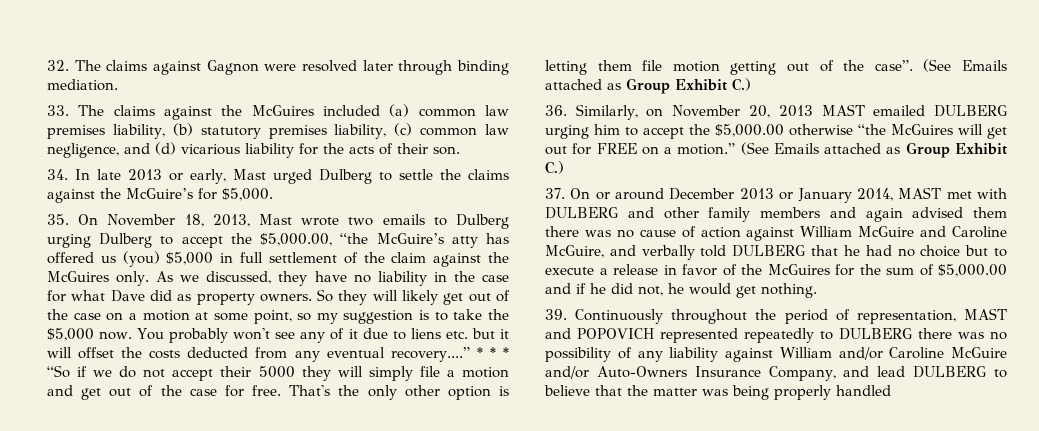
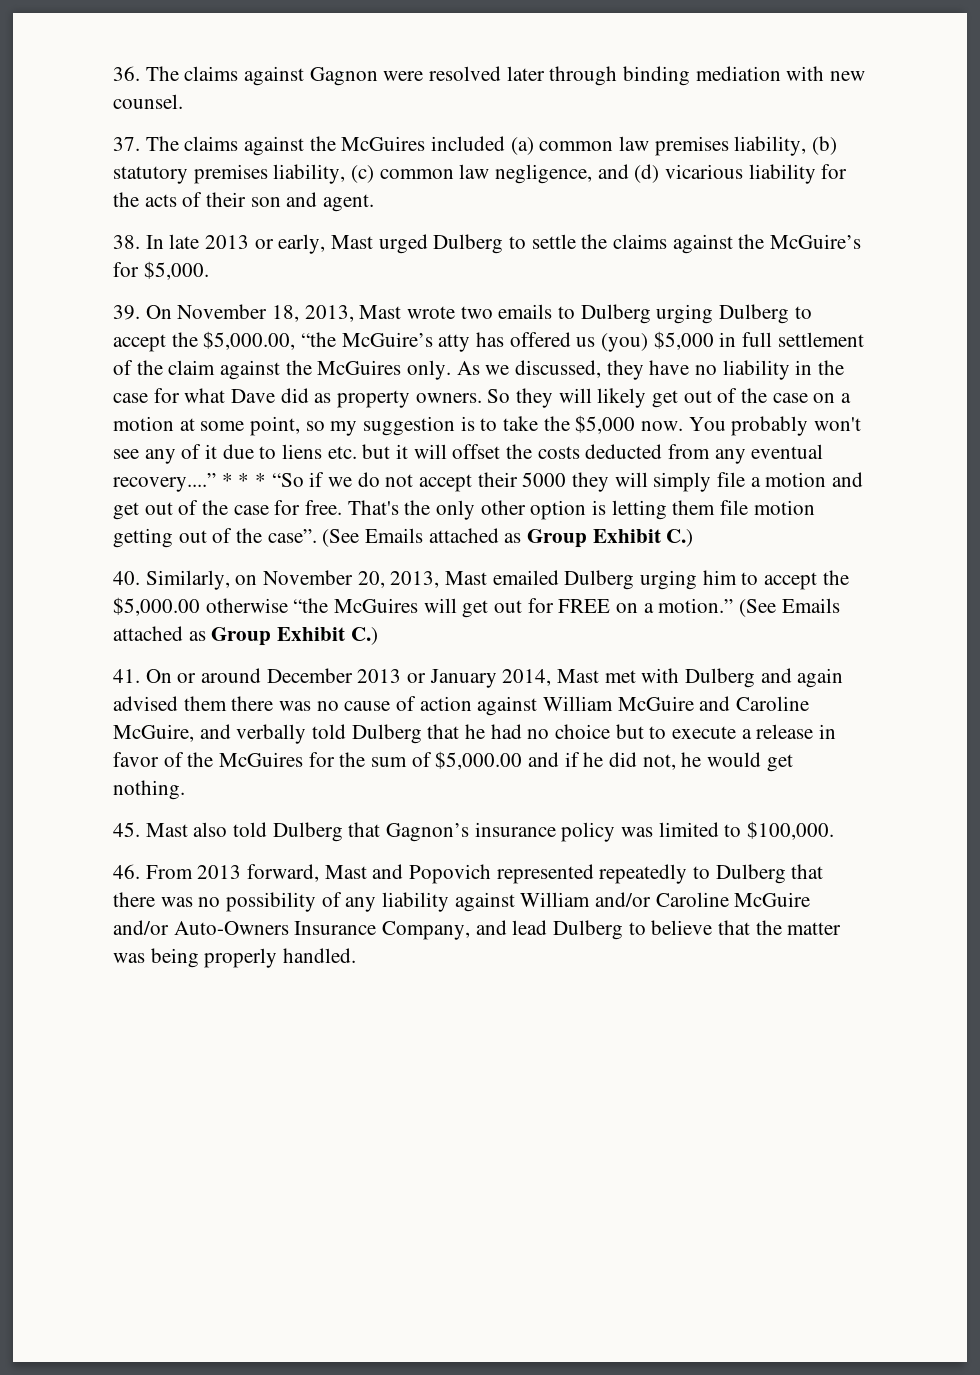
- 32. The claims against Gagnon were resolved later through binding mediation.
- 33. The claims against the McGuires included (a) common law premises liability, (b) statutory premises liability, (c) common law negligence, and (d) vicarious liability for the acts of their son.
- 34. In late 2013 or early, Mast urged Dulberg to settle the claims against the McGuire’s for $5,000.
+ 36. The claims against Gagnon were resolved later through binding mediation with new counsel.
+ 37. The claims against the McGuires included (a) common law premises liability, (b) statutory premises liability, (c) common law negligence, and (d) vicarious liability for the acts of their son and agent.
+ 38. In late 2013 or early, Mast urged Dulberg to settle the claims against the McGuire’s for $5,000.
- 35. On November 18, 2013, Mast wrote two emails to Dulberg urging Dulberg to accept the $5,000.00, “the McGuire’s atty has offered us (you) $5,000 in full settlement of the claim against the McGuires only.
+ 39. On November 18, 2013, Mast wrote two emails to Dulberg urging Dulberg to accept the $5,000.00, “the McGuire’s atty has offered us (you) $5,000 in full settlement of the claim against the McGuires only.
- 36. Similarly, on November 20, 2013 MAST emailed DULBERG urging him to accept the $5,000.00 otherwise “the McGuires will get out for FREE on a motion.”
+ 40. Similarly, on November 20, 2013, Mast emailed Dulberg urging him to accept the $5,000.00 otherwise “the McGuires will get out for FREE on a motion.”
- 37. On or around December 2013 or January 2014, MAST met with DULBERG and other family members and again advised them there was no cause of action against William McGuire and Caroline McGuire, and verbally told DULBERG that he had no choice but to execute a release in favor of the McGuires for the sum of $5,000.00 and if he did not, he would get nothing.
+ 41. On or around December 2013 or January 2014, Mast met with Dulberg and again advised them there was no cause of action against William McGuire and Caroline McGuire, and verbally told Dulberg that he had no choice but to execute a release in favor of the McGuires for the sum of $5,000.00 and if he did not, he would get nothing.
- 39. Continuously throughout the period of representation, MAST and POPOVICH represented repeatedly to DULBERG there was no possibility of any liability against William and/or Caroline McGuire and/or Auto-Owners Insurance Company, and lead DULBERG to believe that the matter was being properly handled
+ 45. Mast also told Dulberg that Gagnon’s insurance policy was limited to $100,000.
+ 46. From 2013 forward, Mast and Popovich represented repeatedly to Dulberg that there was no possibility of any liability against William and/or Caroline McGuire and/or Auto-Owners Insurance Company, and lead Dulberg to believe that the matter was being properly handled.

